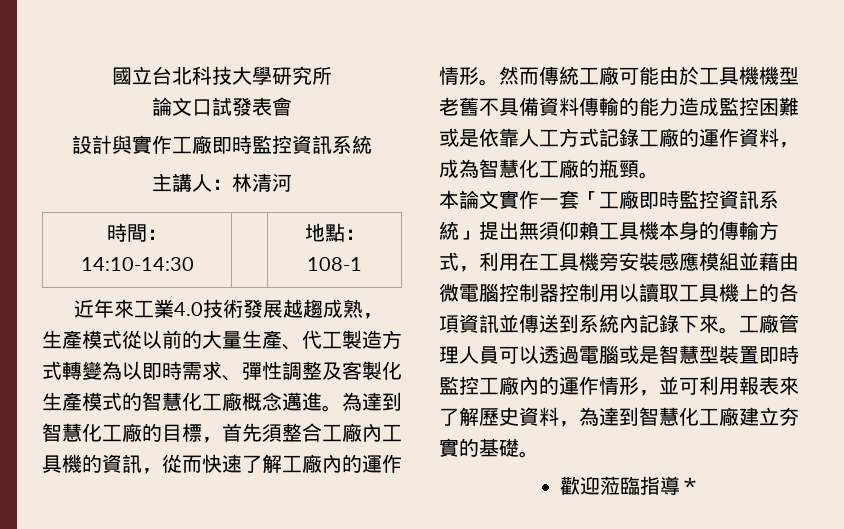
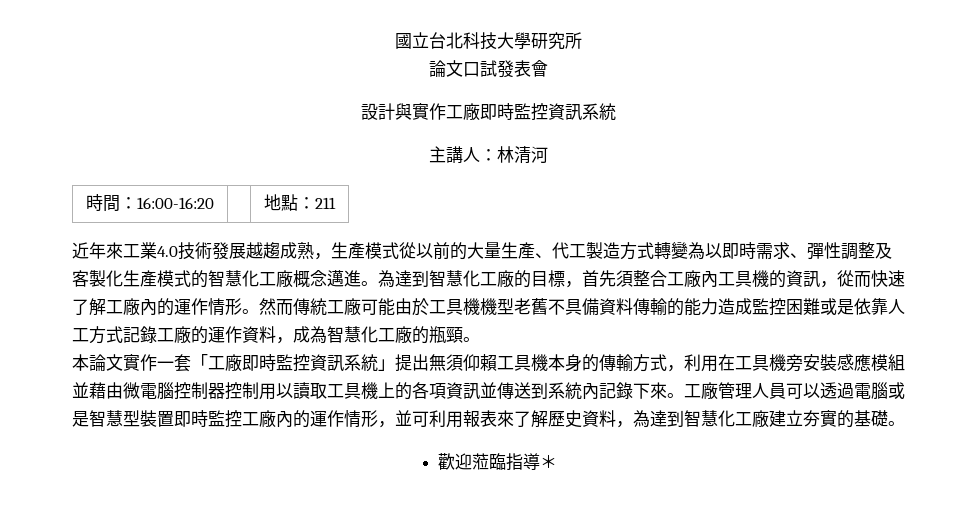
- 時間：14:10-14:30 | | 地點：108-1
+ 時間：16:00-16:20 | | 地點：211

